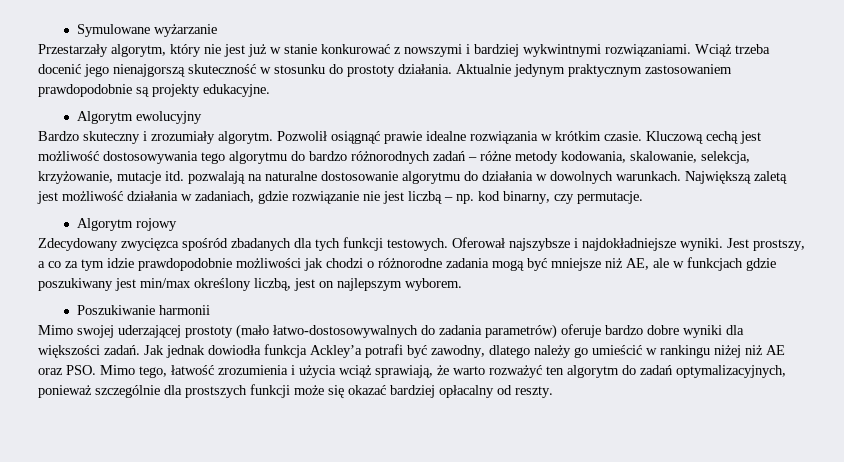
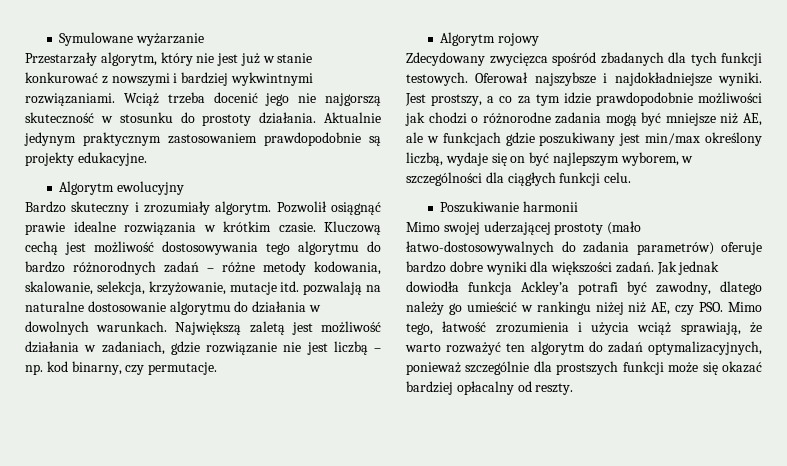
- Wciąż trzeba docenić jego nienajgorszą skuteczność w stosunku do prostoty działania.
+ Wciąż trzeba docenić jego nie najgorszą skuteczność w stosunku do prostoty działania.
- Jest prostszy, a co za tym idzie prawdopodobnie możliwości jak chodzi o różnorodne zadania mogą być mniejsze niż AE, ale w funkcjach gdzie poszukiwany jest min/max określony liczbą, jest on najlepszym wyborem.
+ Jest prostszy, a co za tym idzie prawdopodobnie możliwości jak chodzi o różnorodne zadania mogą być mniejsze niż AE, ale w funkcjach gdzie poszukiwany jest min/max określony liczbą, wydaje się on być najlepszym wyborem, w szczególności dla ciągłych funkcji celu.
- Jak jednak dowiodła funkcja Ackley’a potrafi być zawodny, dlatego należy go umieścić w rankingu niżej niż AE oraz PSO. Mimo tego, łatwość zrozumienia i użycia wciąż sprawiają, że warto rozważyć ten algorytm do zadań optymalizacyjnych, ponieważ szczególnie dla prostszych funkcji może się okazać bardziej opłacalny od reszty.
+ Jak jednak dowiodła funkcja Ackley’a potrafi być zawodny, dlatego należy go umieścić w rankingu niżej niż AE, czy PSO. Mimo tego, łatwość zrozumienia i użycia wciąż sprawiają, że warto rozważyć ten algorytm do zadań optymalizacyjnych, ponieważ szczególnie dla prostszych funkcji może się okazać bardziej opłacalny od reszty.

